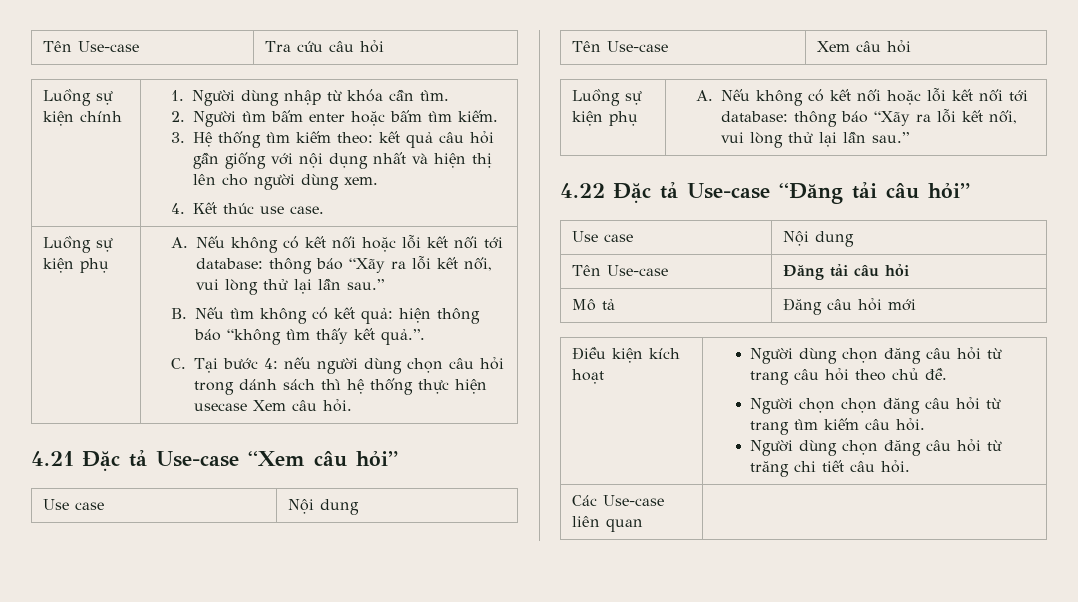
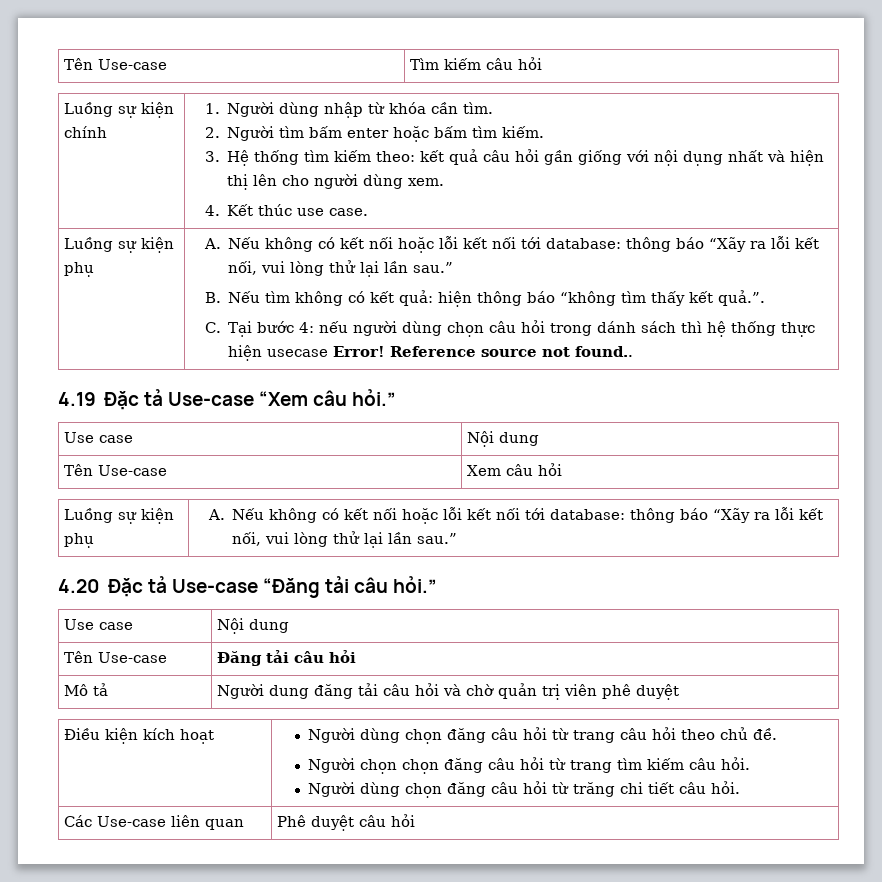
- Tên Use-case | Tra cứu câu hỏi
+ Tên Use-case | Tìm kiếm câu hỏi
- C. Tại bước 4: nếu người dùng chọn câu hỏi trong dánh sách thì hệ thống thực hiện usecase Xem câu hỏi.
- 4.21 Đặc tả Use-case “Xem câu hỏi”
+ C. Tại bước 4: nếu người dùng chọn câu hỏi trong dánh sách thì hệ thống thực hiện usecase Error! Reference source not found..
+ 4.19 Đặc tả Use-case “Xem câu hỏi.”
- 4.22 Đặc tả Use-case “Đăng tải câu hỏi”
+ 4.20 Đặc tả Use-case “Đăng tải câu hỏi.”
- Mô tả | Đăng câu hỏi mới
+ Mô tả | Người dung đăng tải câu hỏi và chờ quản trị viên phê duyệt
- Các Use-case liên quan |
+ Các Use-case liên quan | Phê duyệt câu hỏi

